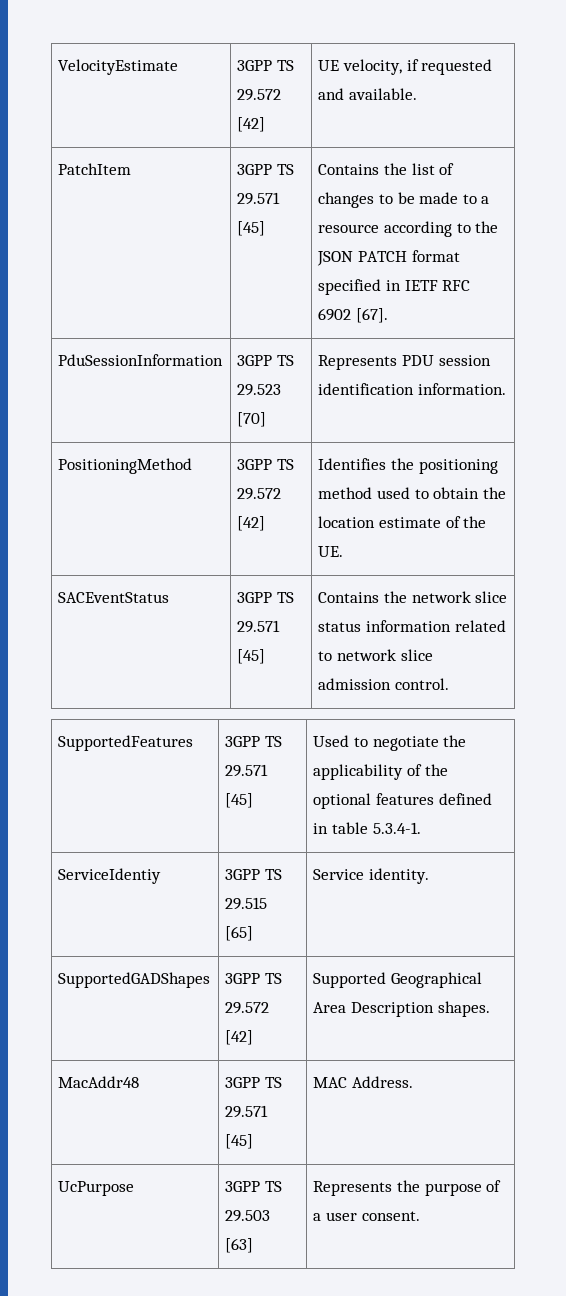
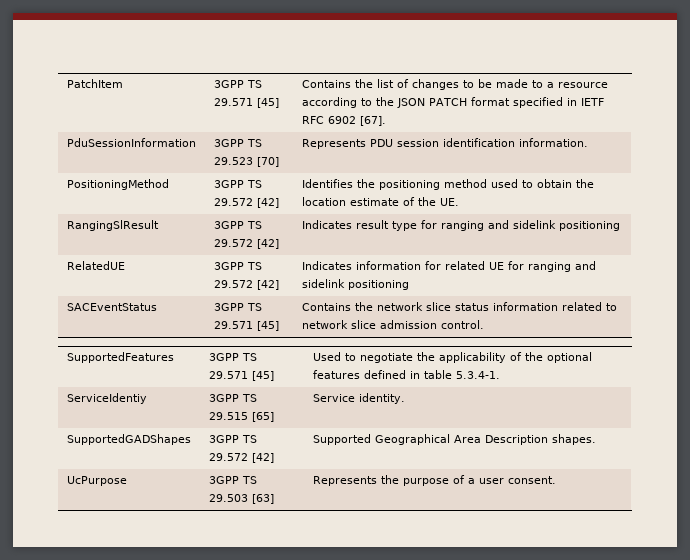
- VelocityEstimate | 3GPP TS 29.572 [42] | UE velocity, if requested and available.
+ RangingSlResult | 3GPP TS 29.572 [42] | Indicates result type for ranging and sidelink positioning
+ RelatedUE | 3GPP TS 29.572 [42] | Indicates information for related UE for ranging and sidelink positioning
- MacAddr48 | 3GPP TS 29.571 [45] | MAC Address.

